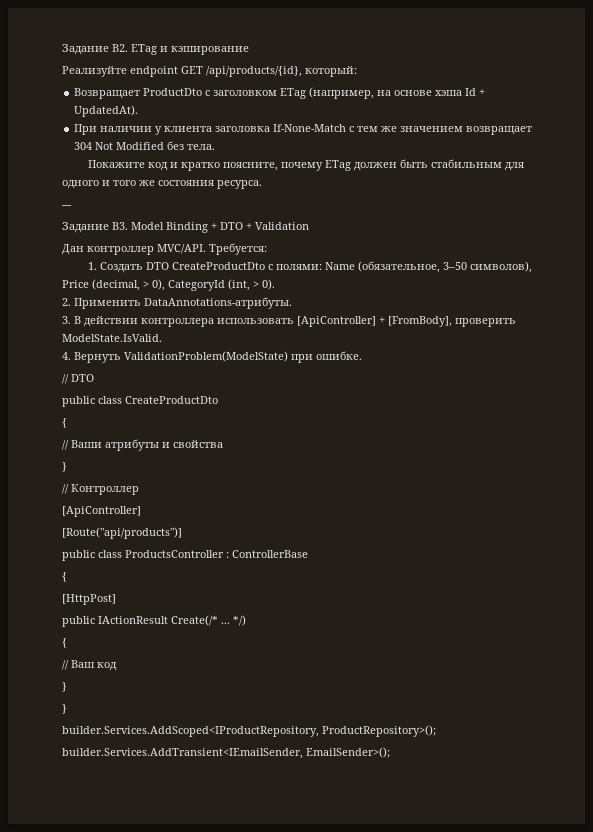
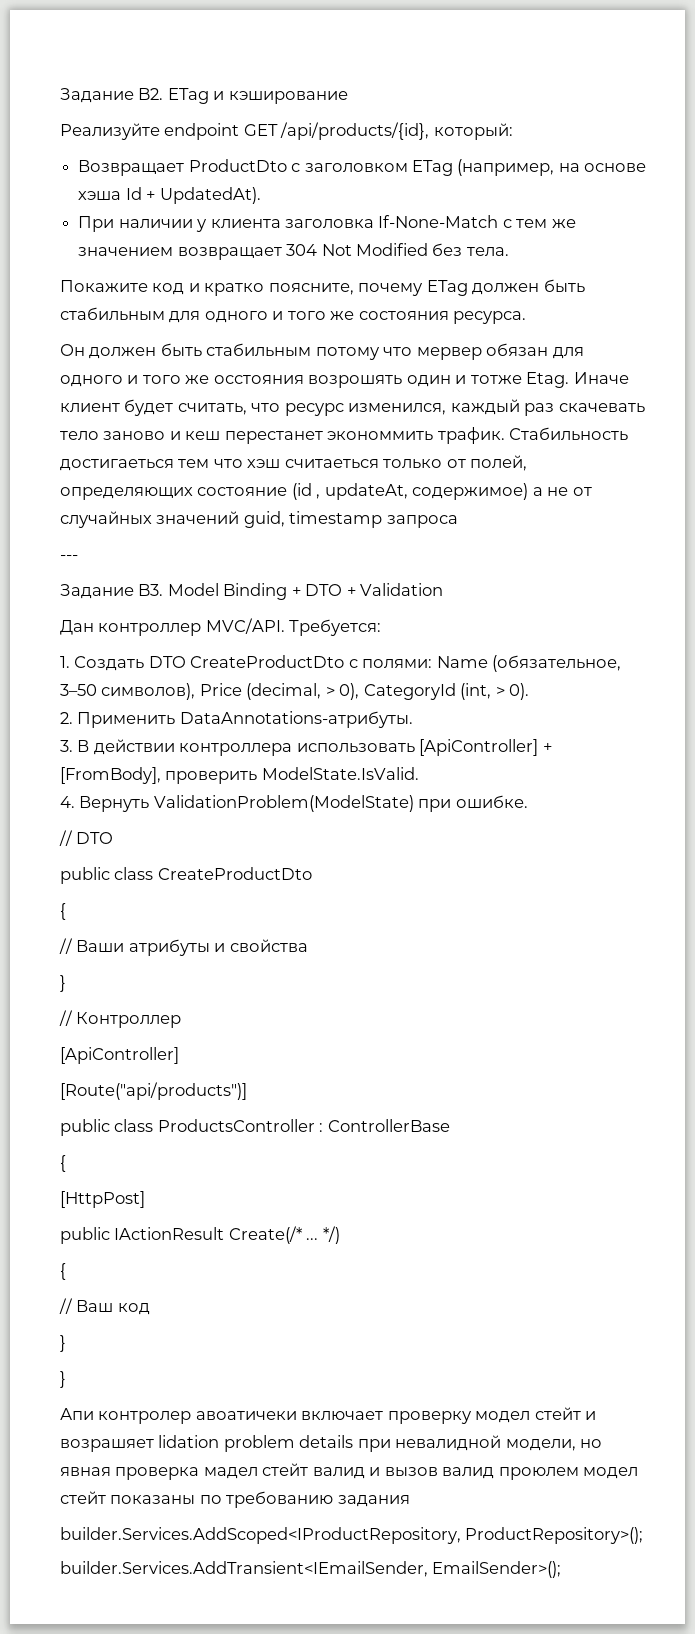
+ Он должен быть стабильным потому что мервер обязан для одного и того же осстояния возрошять один и тотже Etag. Иначе клиент будет считать, что ресурс изменился, каждый раз скачевать тело заново и кеш перестанет экономмить трафик. Стабильность достигаеться тем что хэш считаеться только от полей, определяющих состояние (id , updateAt, содержимое) а не от случайных значений guid, timestamp запроса
+ Апи контролер авоатичеки включает проверку модел стейт и возрашяет lidation problem details при невалидной модели, но явная проверка мадел стейт валид и вызов валид проюлем модел стейт показаны по требованию задания

